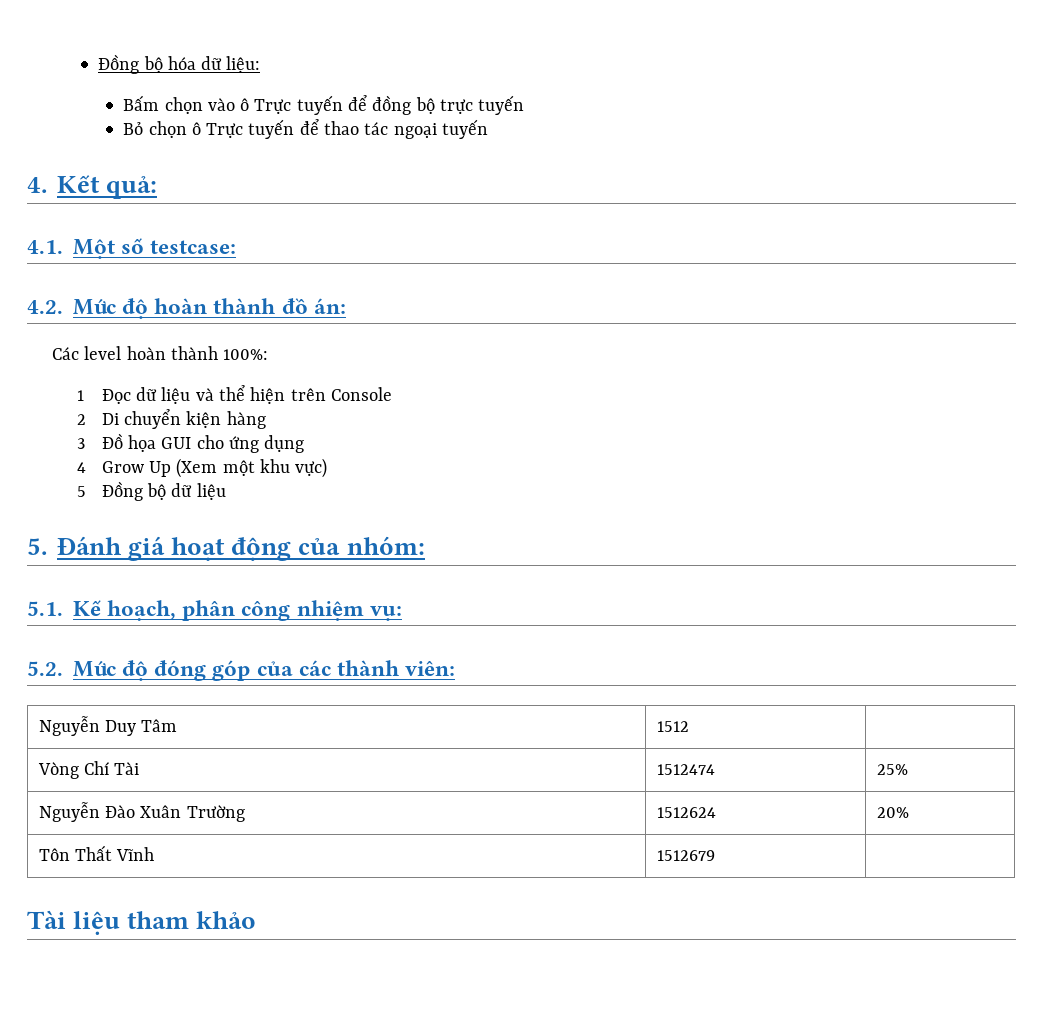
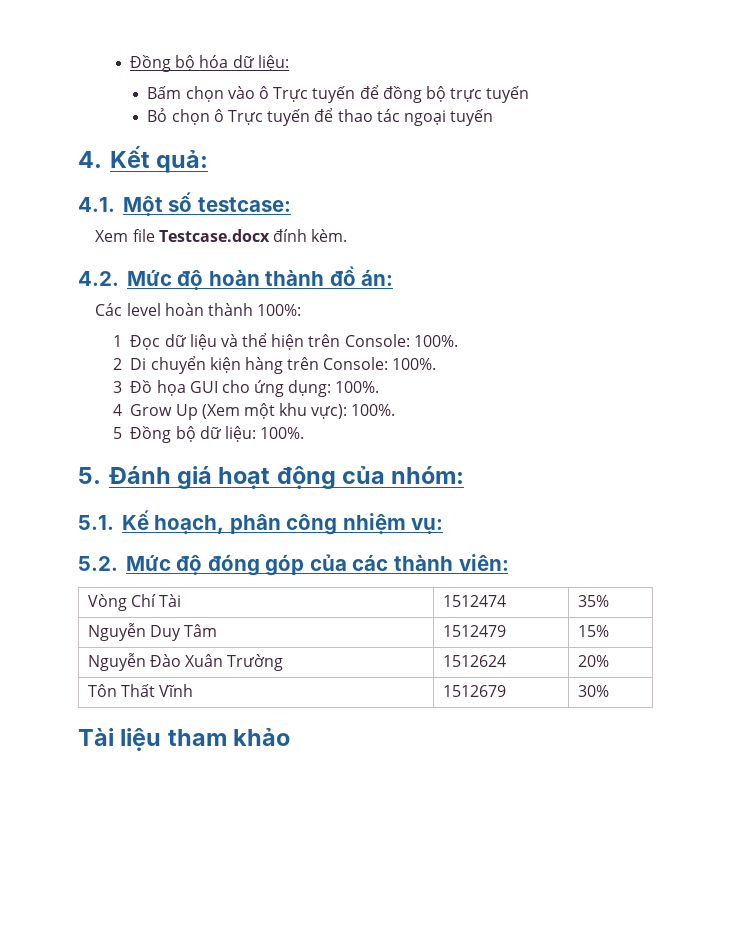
+ Xem file Testcase.docx đính kèm.
- 1 Đọc dữ liệu và thể hiện trên Console
+ 1 Đọc dữ liệu và thể hiện trên Console: 100%.
- 2 Di chuyển kiện hàng
+ 2 Di chuyển kiện hàng trên Console: 100%.
- 3 Đồ họa GUI cho ứng dụng
+ 3 Đồ họa GUI cho ứng dụng: 100%.
- 4 Grow Up (Xem một khu vực)
+ 4 Grow Up (Xem một khu vực): 100%.
- 5 Đồng bộ dữ liệu
+ 5 Đồng bộ dữ liệu: 100%.
- Nguyễn Duy Tâm | 1512 |
- Vòng Chí Tài | 1512474 | 25%
+ Vòng Chí Tài | 1512474 | 35%
+ Nguyễn Duy Tâm | 1512479 | 15%
- Tôn Thất Vĩnh | 1512679 |
+ Tôn Thất Vĩnh | 1512679 | 30%

